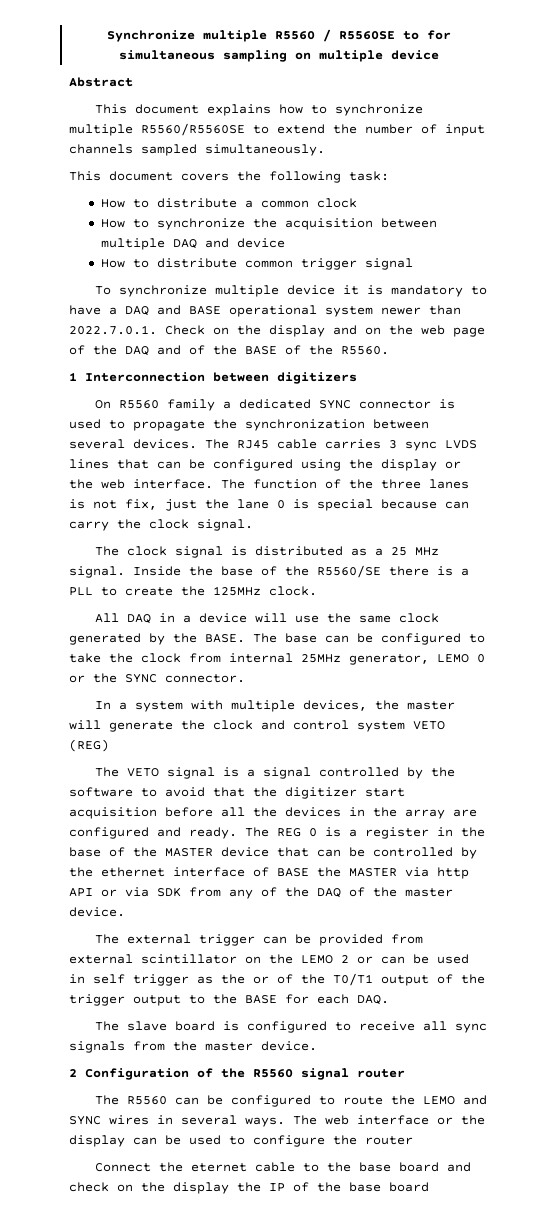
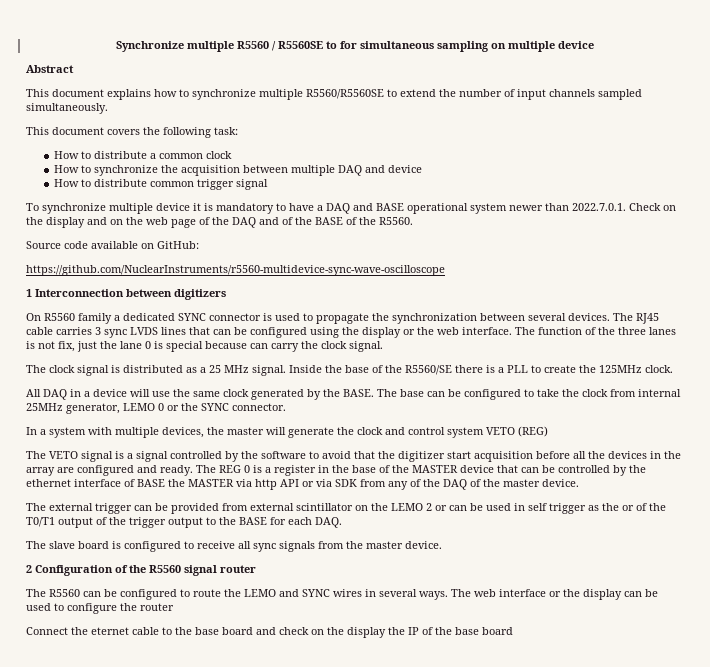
+ Source code available on GitHub:
+ https://github.com/NuclearInstruments/r5560-multidevice-sync-wave-oscilloscope

